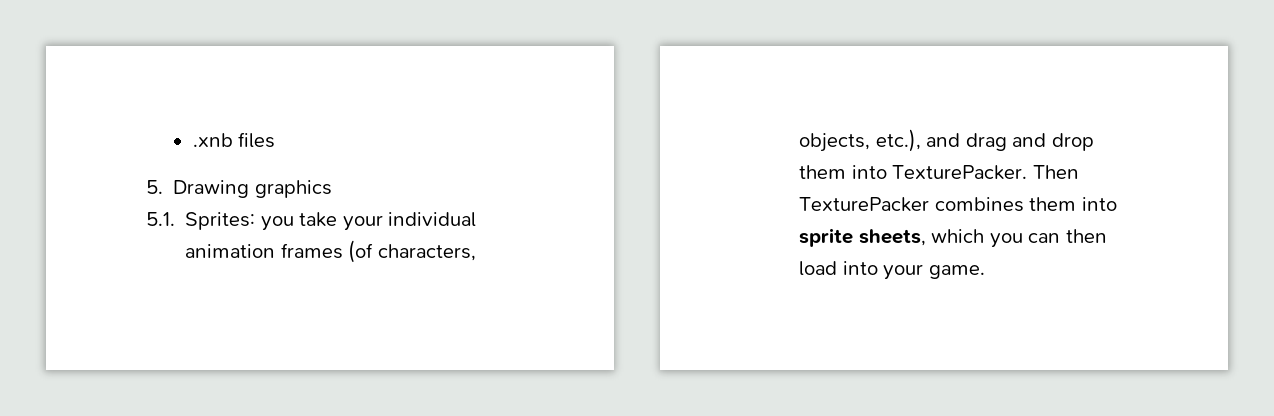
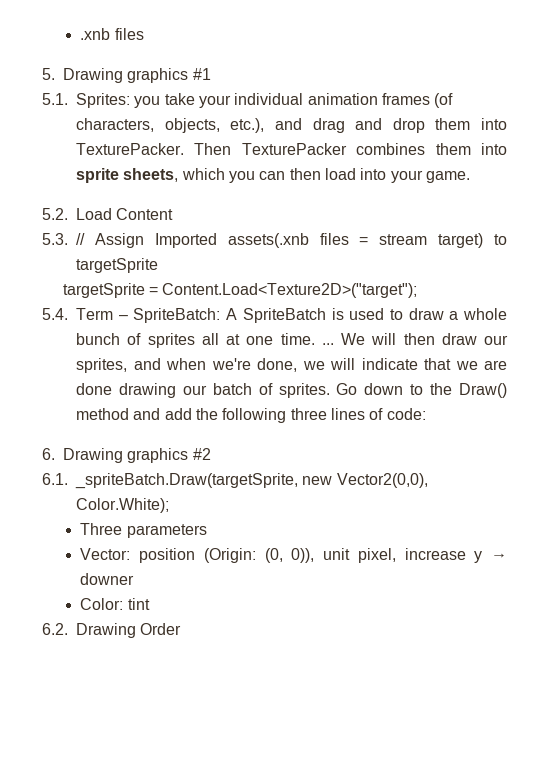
- 5. Drawing graphics
+ 5. Drawing graphics #1
+ 5.2. Load Content
+ 5.3. // Assign Imported assets(.xnb files = stream target) to targetSprite
+ targetSprite = Content.Load<Texture2D>("target");
+ 5.4. Term – SpriteBatch: A SpriteBatch is used to draw a whole bunch of sprites all at one time. ... We will then draw our sprites, and when we're done, we will indicate that we are done drawing our batch of sprites. Go down to the Draw() method and add the following three lines of code:
+ 6. Drawing graphics #2
+ 6.1. _spriteBatch.Draw(targetSprite, new Vector2(0,0), Color.White);
+ Three parameters
+ Vector: position (Origin: (0, 0)), unit pixel, increase y → downer
+ Color: tint
+ 6.2. Drawing Order

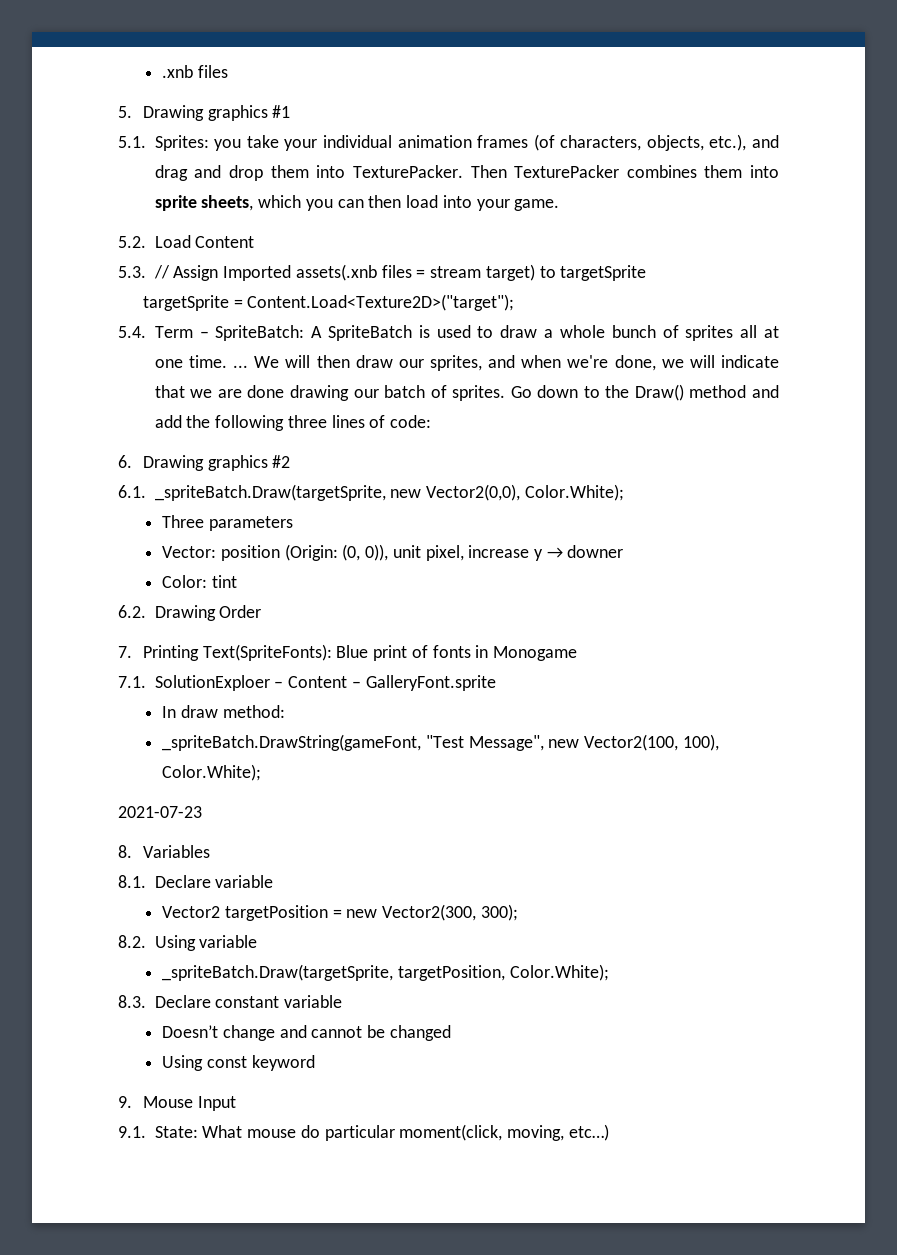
+ 7. Printing Text(SpriteFonts): Blue print of fonts in Monogame
+ 7.1. SolutionExploer – Content – GalleryFont.sprite
+ In draw method:
+ _spriteBatch.DrawString(gameFont, "Test Message", new Vector2(100, 100), Color.White);
+ 2021-07-23
+ 8. Variables
+ 8.1. Declare variable
+ Vector2 targetPosition = new Vector2(300, 300);
+ 8.2. Using variable
+ _spriteBatch.Draw(targetSprite, targetPosition, Color.White);
+ 8.3. Declare constant variable
+ Doesn’t change and cannot be changed
+ Using const keyword
+ 9. Mouse Input
+ 9.1. State: What mouse do particular moment(click, moving, etc…)

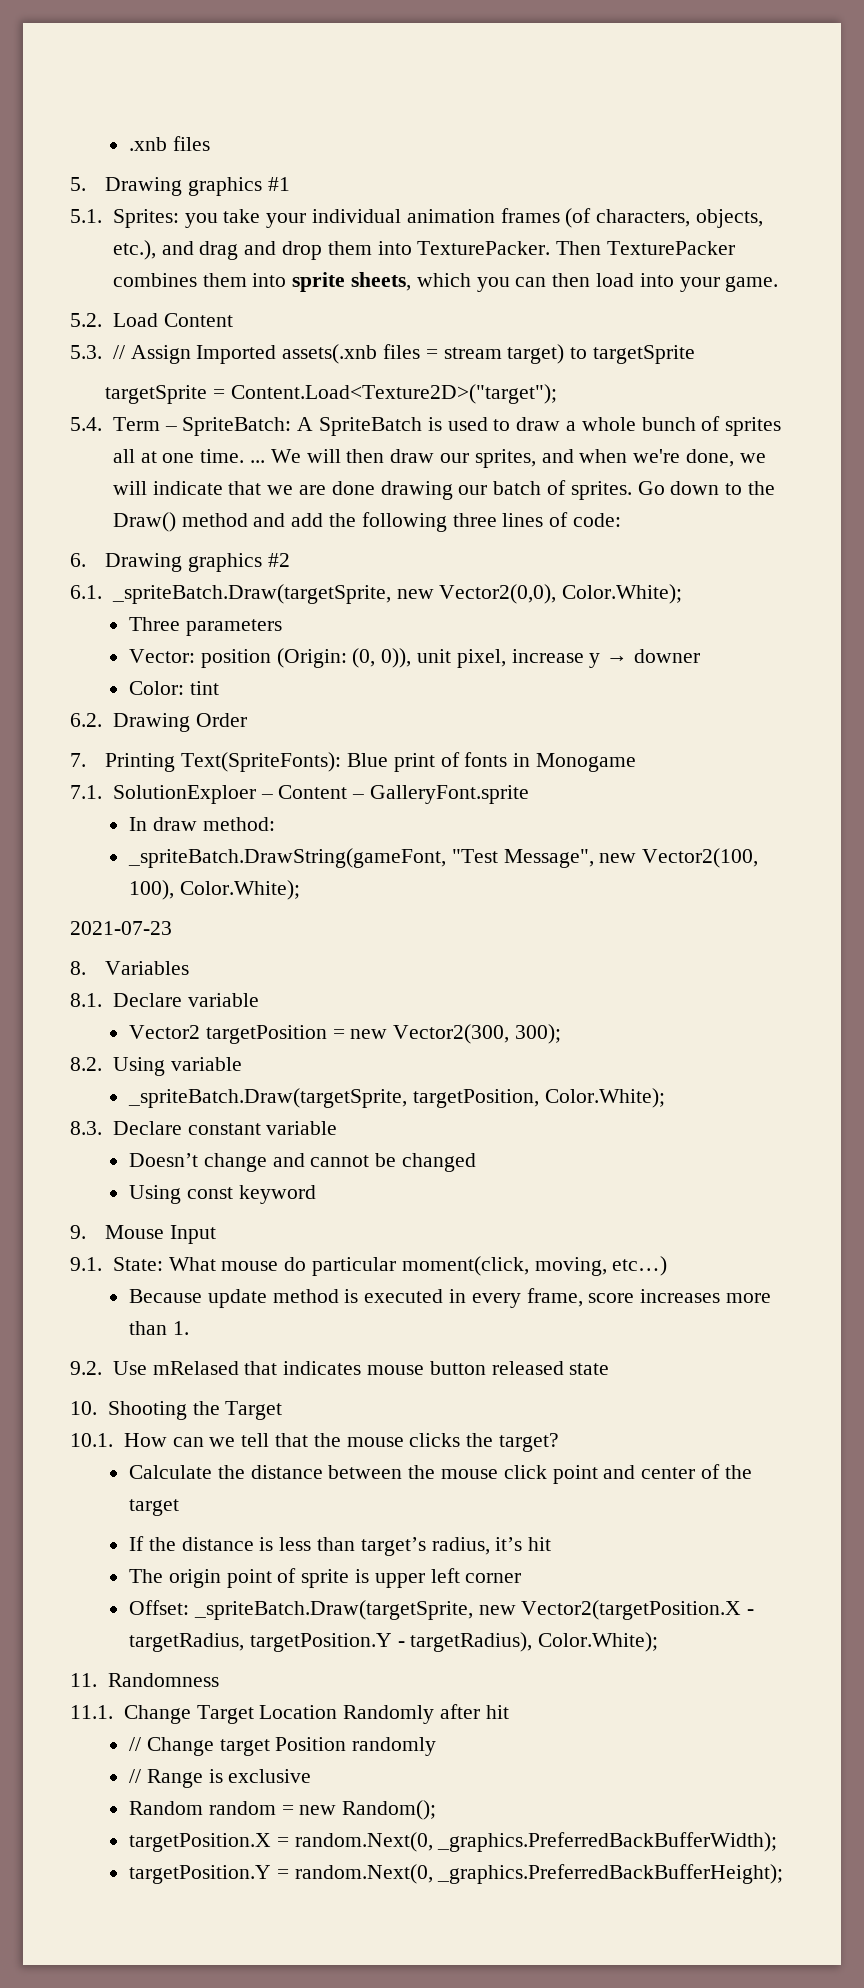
+ Because update method is executed in every frame, score increases more than 1.
+ 9.2. Use mRelased that indicates mouse button released state
+ 10. Shooting the Target
+ 10.1. How can we tell that the mouse clicks the target?
+ Calculate the distance between the mouse click point and center of the target
+ If the distance is less than target’s radius, it’s hit
+ The origin point of sprite is upper left corner
+ Offset: _spriteBatch.Draw(targetSprite, new Vector2(targetPosition.X - targetRadius, targetPosition.Y - targetRadius), Color.White);
+ 11. Randomness
+ 11.1. Change Target Location Randomly after hit
+ // Change target Position randomly
+ // Range is exclusive
+ Random random = new Random();
+ targetPosition.X = random.Next(0, _graphics.PreferredBackBufferWidth);
+ targetPosition.Y = random.Next(0, _graphics.PreferredBackBufferHeight);

